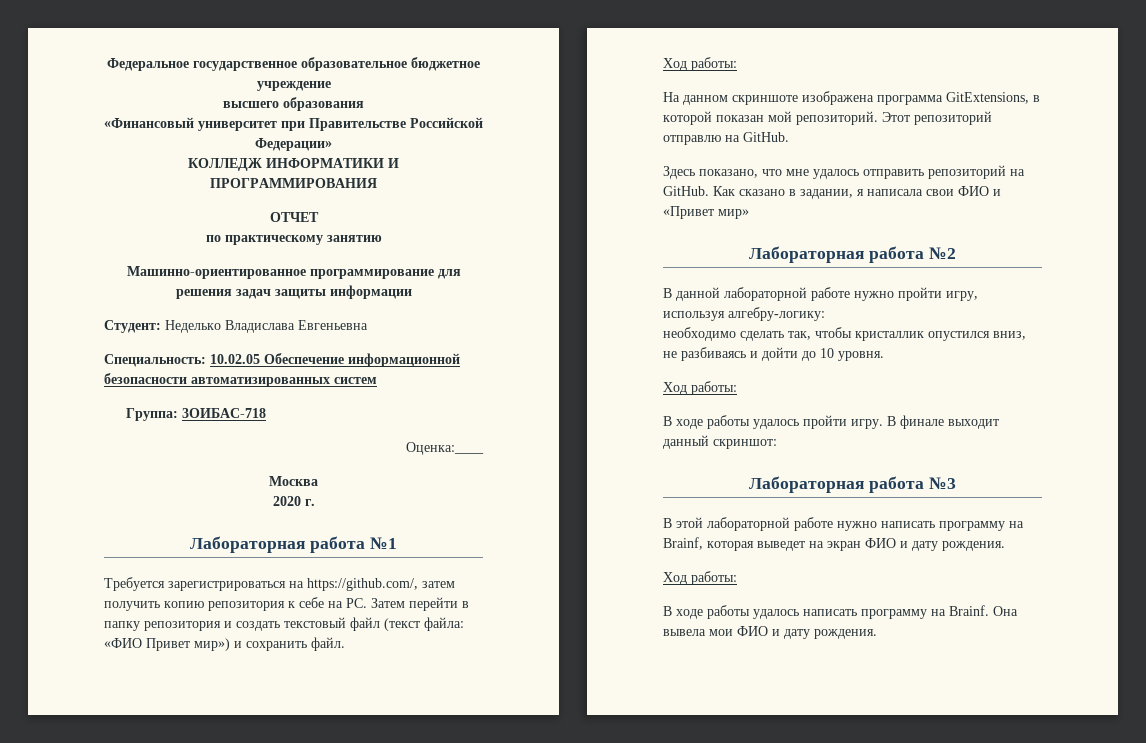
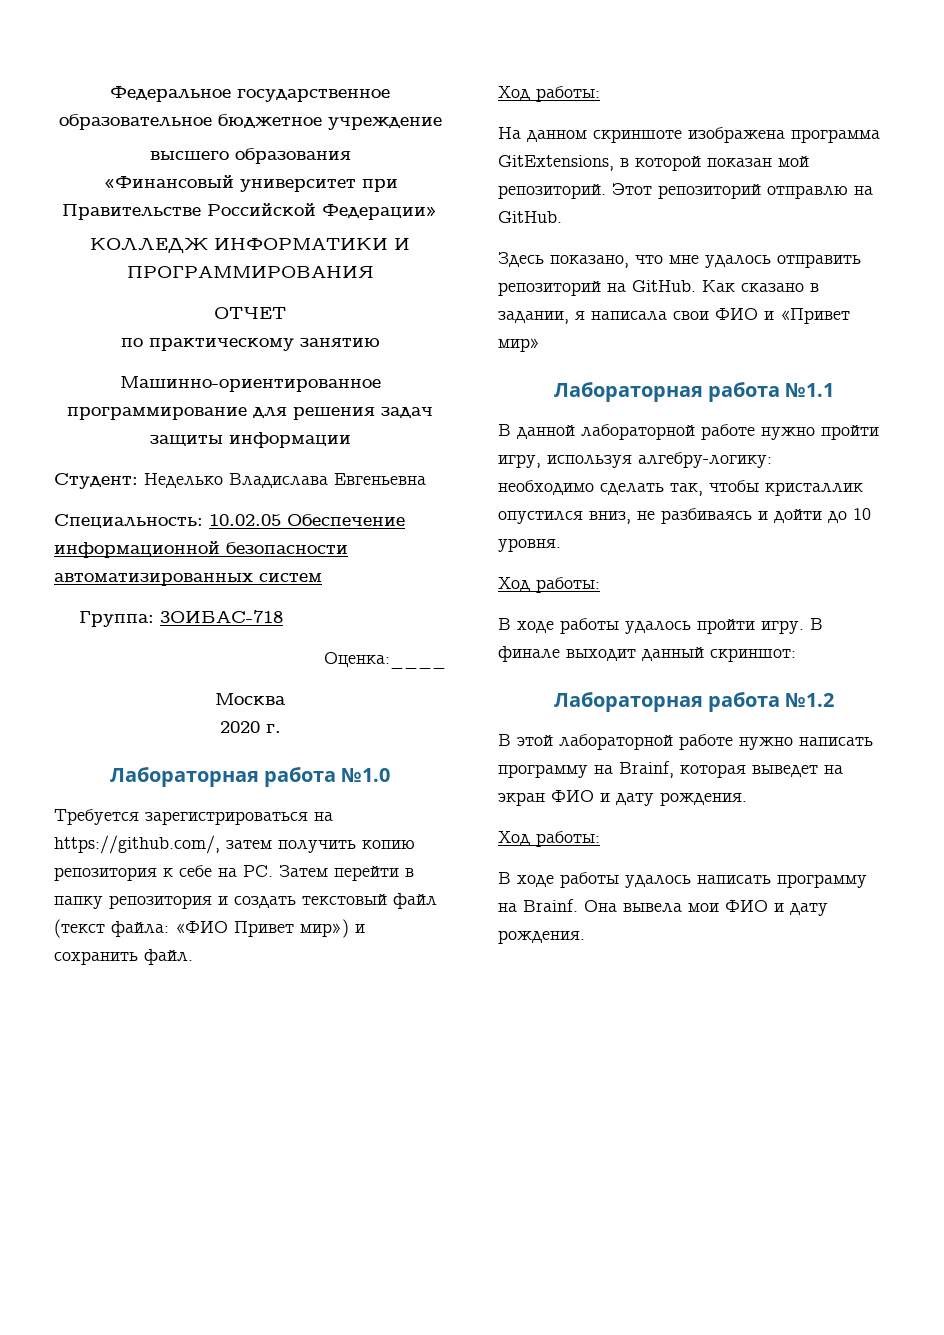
- Лабораторная работа №1
+ Лабораторная работа №1.0
- Лабораторная работа №2
+ Лабораторная работа №1.1
- Лабораторная работа №3
+ Лабораторная работа №1.2

